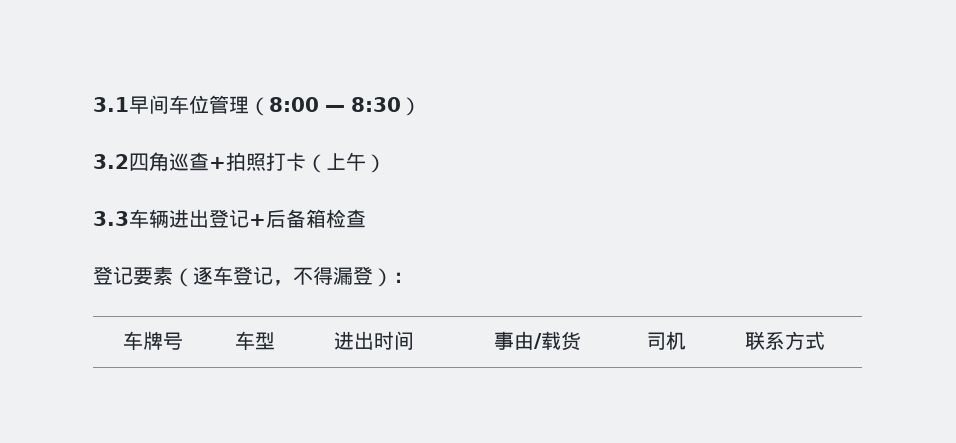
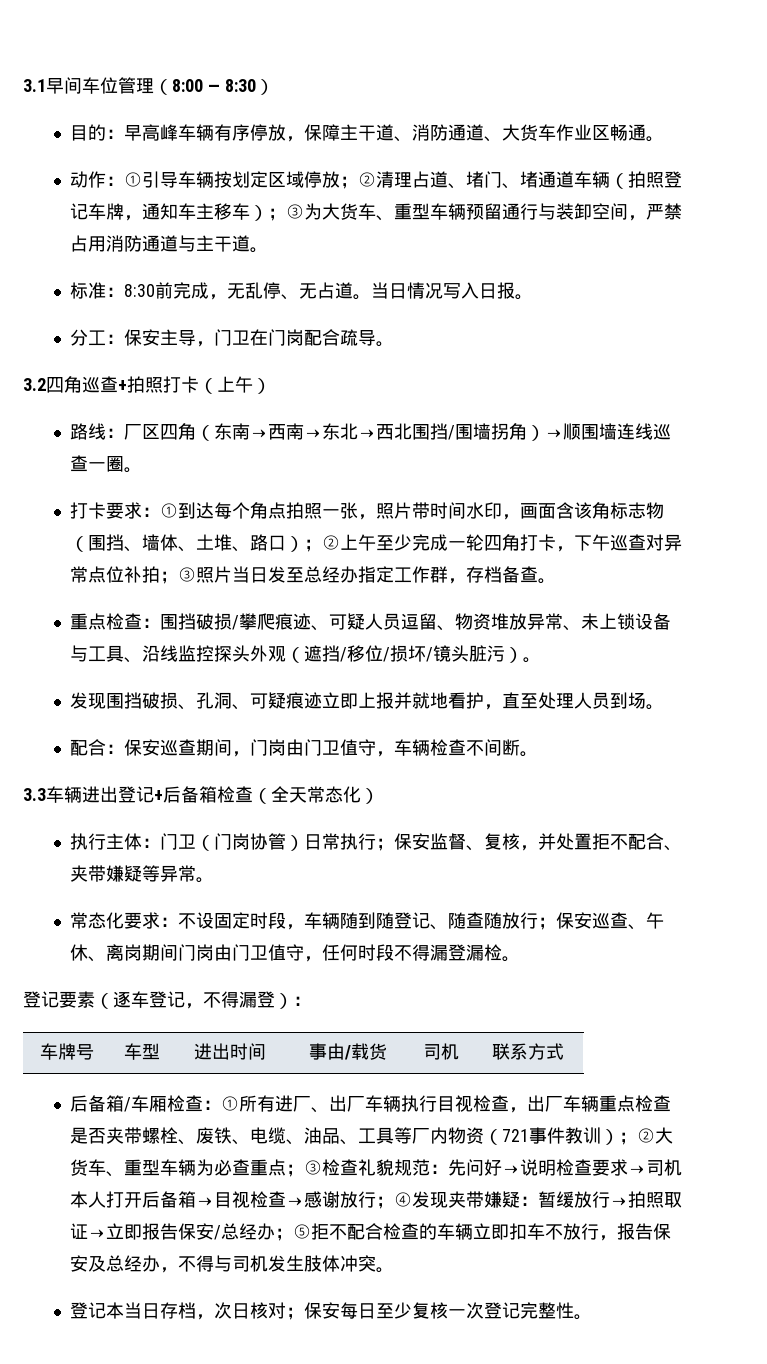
+ 目的：早高峰车辆有序停放，保障主干道、消防通道、大货车作业区畅通。
+ 动作：①引导车辆按划定区域停放；②清理占道、堵门、堵通道车辆（拍照登记车牌，通知车主移车）；③为大货车、重型车辆预留通行与装卸空间，严禁占用消防通道与主干道。
+ 标准：8:30前完成，无乱停、无占道。当日情况写入日报。
+ 分工：保安主导，门卫在门岗配合疏导。
+ 路线：厂区四角（东南→西南→东北→西北围挡/围墙拐角）→顺围墙连线巡查一圈。
+ 打卡要求：①到达每个角点拍照一张，照片带时间水印，画面含该角标志物（围挡、墙体、土堆、路口）；②上午至少完成一轮四角打卡，下午巡查对异常点位补拍；③照片当日发至总经办指定工作群，存档备查。
+ 重点检查：围挡破损/攀爬痕迹、可疑人员逗留、物资堆放异常、未上锁设备与工具、沿线监控探头外观（遮挡/移位/损坏/镜头脏污）。
+ 发现围挡破损、孔洞、可疑痕迹立即上报并就地看护，直至处理人员到场。
+ 配合：保安巡查期间，门岗由门卫值守，车辆检查不间断。
- 3.3车辆进出登记+后备箱检查
+ 3.3车辆进出登记+后备箱检查（全天常态化）
+ 执行主体：门卫（门岗协管）日常执行；保安监督、复核，并处置拒不配合、夹带嫌疑等异常。
+ 常态化要求：不设固定时段，车辆随到随登记、随查随放行；保安巡查、午休、离岗期间门岗由门卫值守，任何时段不得漏登漏检。
+ 后备箱/车厢检查：①所有进厂、出厂车辆执行目视检查，出厂车辆重点检查是否夹带螺栓、废铁、电缆、油品、工具等厂内物资（721事件教训）；②大货车、重型车辆为必查重点；③检查礼貌规范：先问好→说明检查要求→司机本人打开后备箱→目视检查→感谢放行；④发现夹带嫌疑：暂缓放行→拍照取证→立即报告保安/总经办；⑤拒不配合检查的车辆立即扣车不放行，报告保安及总经办，不得与司机发生肢体冲突。
+ 登记本当日存档，次日核对；保安每日至少复核一次登记完整性。

